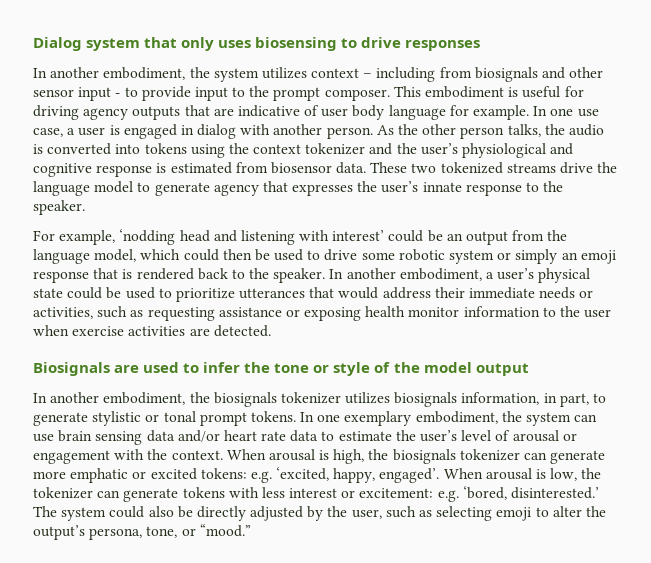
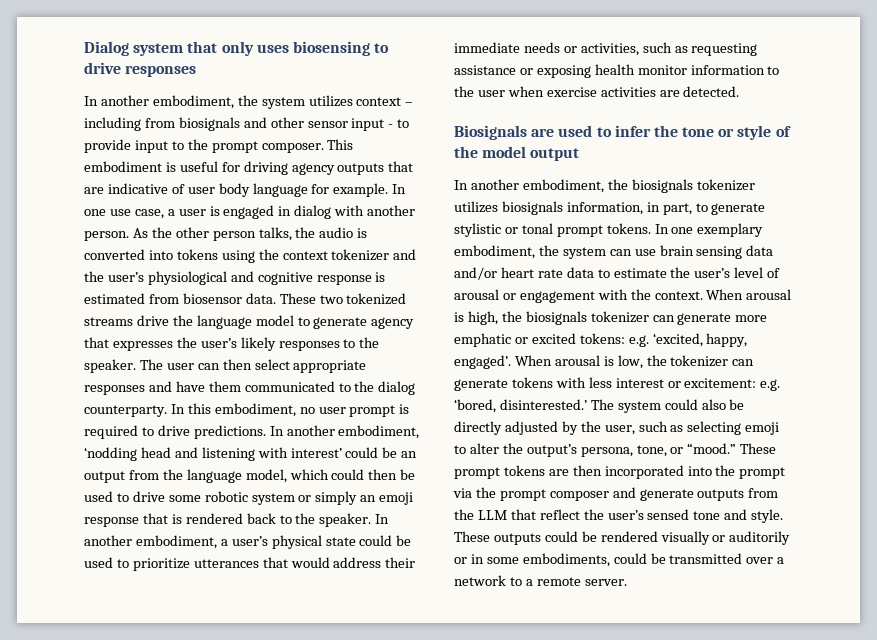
- These two tokenized streams drive the language model to generate agency that expresses the user’s innate response to the speaker.
- For example, ‘nodding head and listening with interest’ could be an output from the language model, which could then be used to drive some robotic system or simply an emoji response that is rendered back to the speaker.
+ These two tokenized streams drive the language model to generate agency that expresses the user’s likely responses to the speaker. The user can then select appropriate responses and have them communicated to the dialog counterparty. In this embodiment, no user prompt is required to drive predictions. In another embodiment, ‘nodding head and listening with interest’ could be an output from the language model, which could then be used to drive some robotic system or simply an emoji response that is rendered back to the speaker.
+ These prompt tokens are then incorporated into the prompt via the prompt composer and generate outputs from the LLM that reflect the user’s sensed tone and style. These outputs could be rendered visually or auditorily or in some embodiments, could be transmitted over a network to a remote server.

